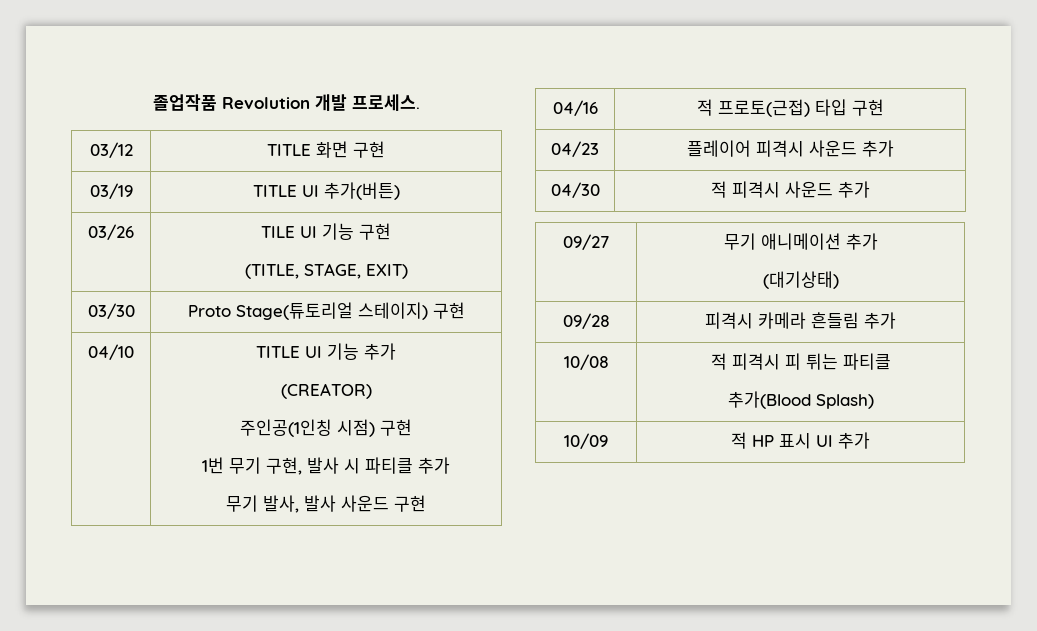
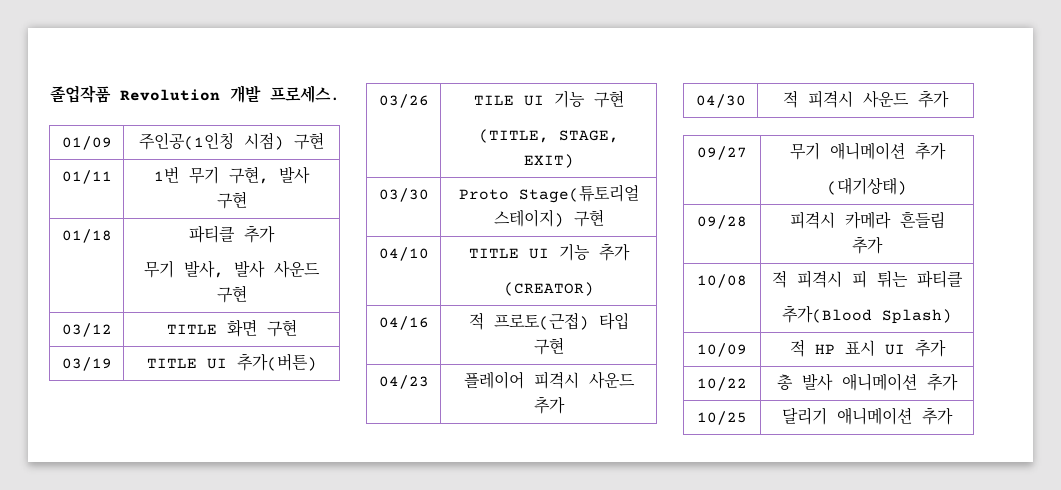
+ 01/09 | 주인공(1인칭 시점) 구현
+ 01/11 | 1번 무기 구현, 발사 구현
+ 01/18 | 파티클 추가
+ 무기 발사, 발사 사운드 구현
  04/10 | TITLE UI 기능 추가
  (CREATOR)
- 주인공(1인칭 시점) 구현
- 1번 무기 구현, 발사 시 파티클 추가
- 무기 발사, 발사 사운드 구현
+ 10/22 | 총 발사 애니메이션 추가
+ 10/25 | 달리기 애니메이션 추가

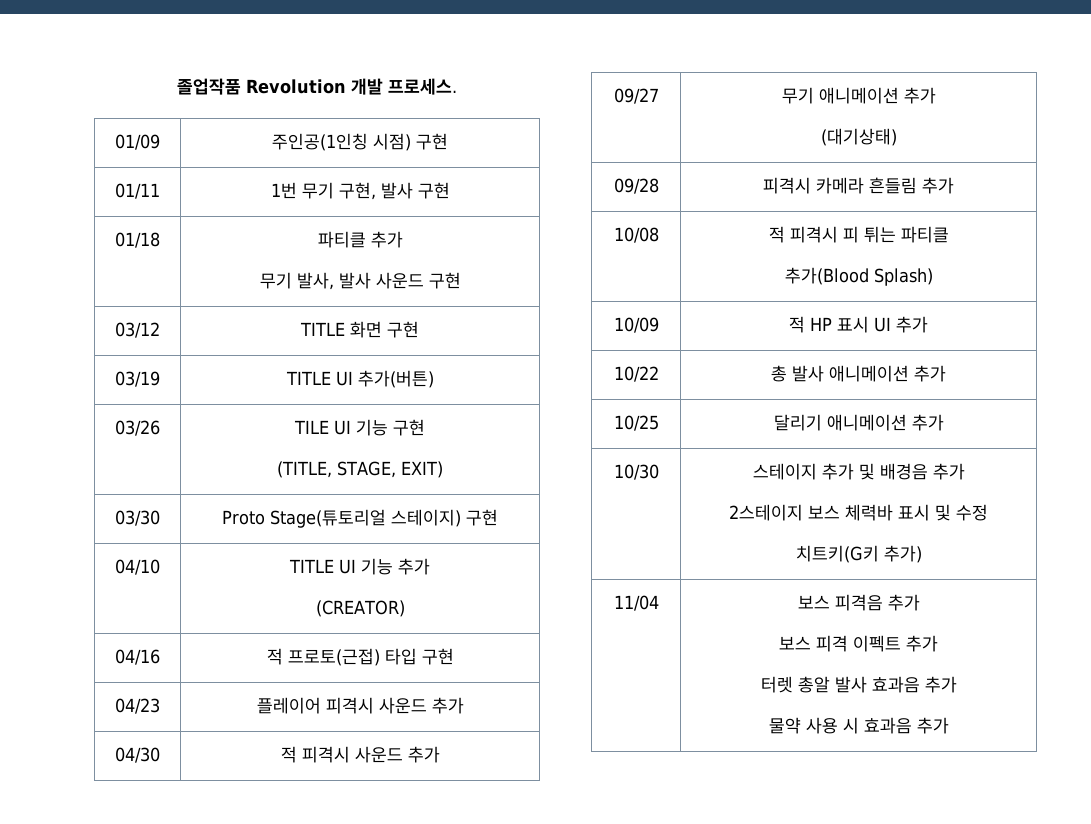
+ 10/30 | 스테이지 추가 및 배경음 추가
+ 2스테이지 보스 체력바 표시 및 수정
+ 치트키(G키 추가)
+ 11/04 | 보스 피격음 추가
+ 보스 피격 이펙트 추가
+ 터렛 총알 발사 효과음 추가
+ 물약 사용 시 효과음 추가

